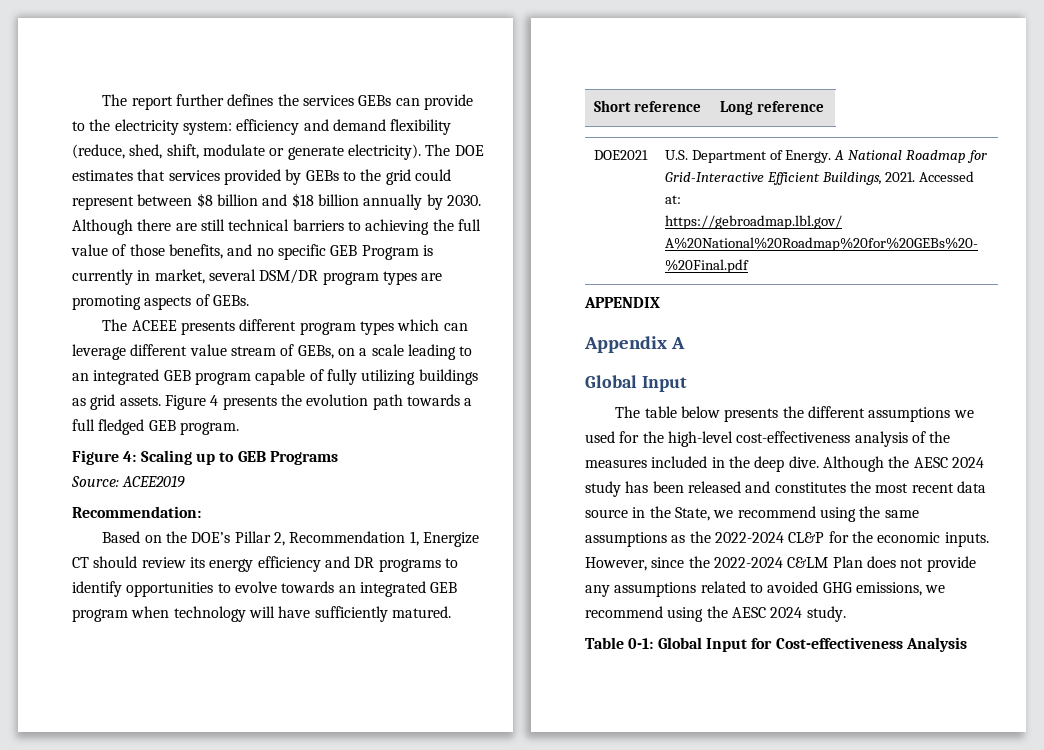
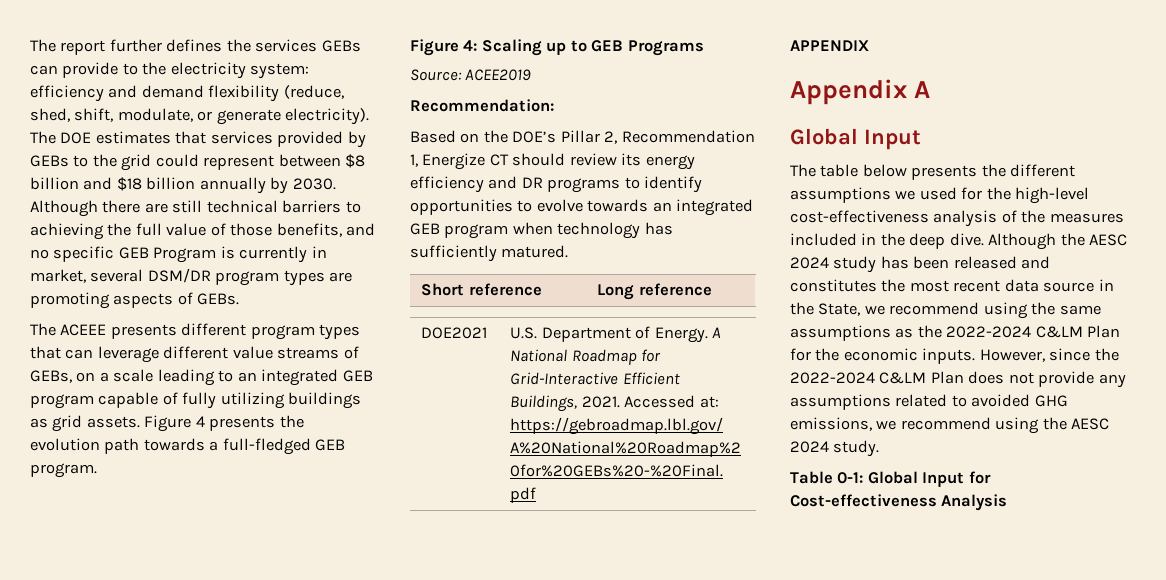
- The report further defines the services GEBs can provide to the electricity system: efficiency and demand flexibility (reduce, shed, shift, modulate or generate electricity).
+ The report further defines the services GEBs can provide to the electricity system: efficiency and demand flexibility (reduce, shed, shift, modulate, or generate electricity).
- The ACEEE presents different program types which can leverage different value stream of GEBs, on a scale leading to an integrated GEB program capable of fully utilizing buildings as grid assets.
+ The ACEEE presents different program types that can leverage different value streams of GEBs, on a scale leading to an integrated GEB program capable of fully utilizing buildings as grid assets.
- Figure 4 presents the evolution path towards a full fledged GEB program.
+ Figure 4 presents the evolution path towards a full-fledged GEB program.
- Based on the DOE’s Pillar 2, Recommendation 1, Energize CT should review its energy efficiency and DR programs to identify opportunities to evolve towards an integrated GEB program when technology will have sufficiently matured.
+ Based on the DOE’s Pillar 2, Recommendation 1, Energize CT should review its energy efficiency and DR programs to identify opportunities to evolve towards an integrated GEB program when technology has sufficiently matured.
- Although the AESC 2024 study has been released and constitutes the most recent data source in the State, we recommend using the same assumptions as the 2022-2024 CL&P for the economic inputs.
+ Although the AESC 2024 study has been released and constitutes the most recent data source in the State, we recommend using the same assumptions as the 2022-2024 C&LM Plan for the economic inputs.

